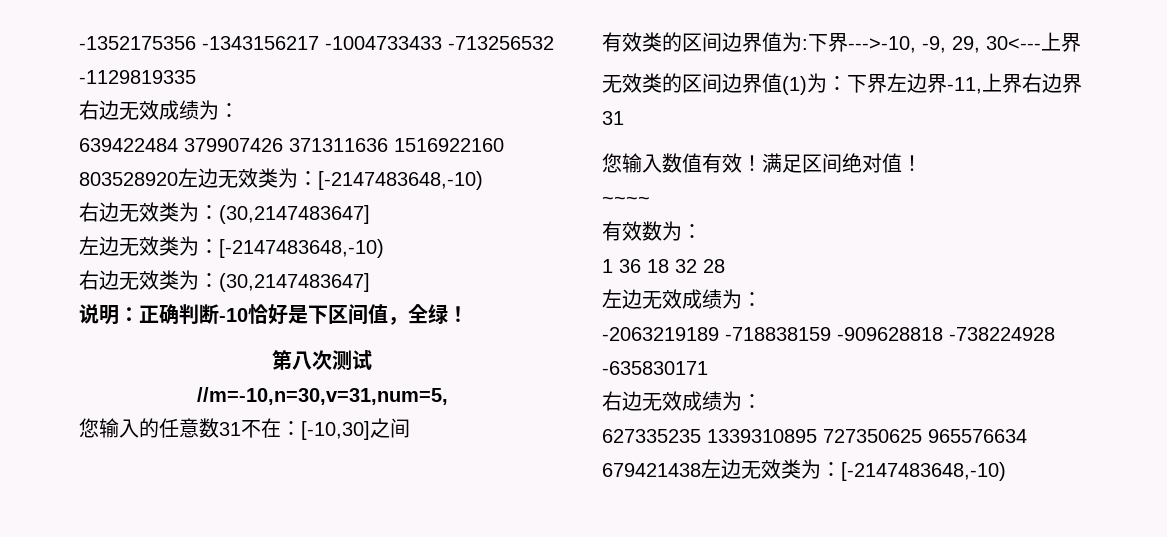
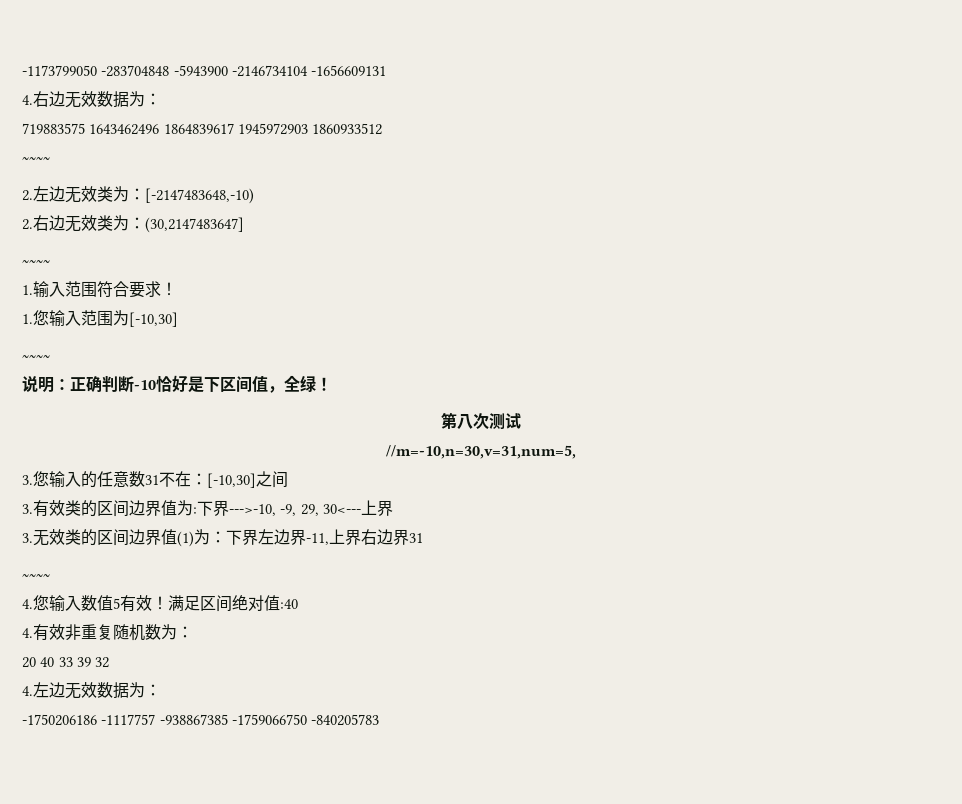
- -1352175356 -1343156217 -1004733433 -713256532 -1129819335
- 右边无效成绩为：
- 639422484 379907426 371311636 1516922160 803528920左边无效类为：[-2147483648,-10)
- 右边无效类为：(30,2147483647]
- 左边无效类为：[-2147483648,-10)
- 右边无效类为：(30,2147483647]
+ -1173799050 -283704848 -5943900 -2146734104 -1656609131
+ 4.右边无效数据为：
+ 719883575 1643462496 1864839617 1945972903 1860933512
+ ~~~~
+ 2.左边无效类为：[-2147483648,-10)
+ 2.右边无效类为：(30,2147483647]
+ ~~~~
+ 1.输入范围符合要求！
+ 1.您输入范围为[-10,30]
+ ~~~~
- 您输入的任意数31不在：[-10,30]之间
+ 3.您输入的任意数31不在：[-10,30]之间
- 有效类的区间边界值为:下界--->-10, -9, 29, 30<---上界
+ 3.有效类的区间边界值为:下界--->-10, -9, 29, 30<---上界
- 无效类的区间边界值(1)为：下界左边界-11,上界右边界31
- 您输入数值有效！
+ 3.无效类的区间边界值(1)为：下界左边界-11,上界右边界31
+ ~~~~
+ 4.您输入数值5有效！
- 满足区间绝对值！
- ~~~~
- 有效数为：
- 1 36 18 32 28
- 左边无效成绩为：
- -2063219189 -718838159 -909628818 -738224928 -635830171
- 右边无效成绩为：
- 627335235 1339310895 727350625 965576634 679421438左边无效类为：[-2147483648,-10)
+ 满足区间绝对值:40
+ 4.有效非重复随机数为：
+ 20 40 33 39 32
+ 4.左边无效数据为：
+ -1750206186 -1117757 -938867385 -1759066750 -840205783

